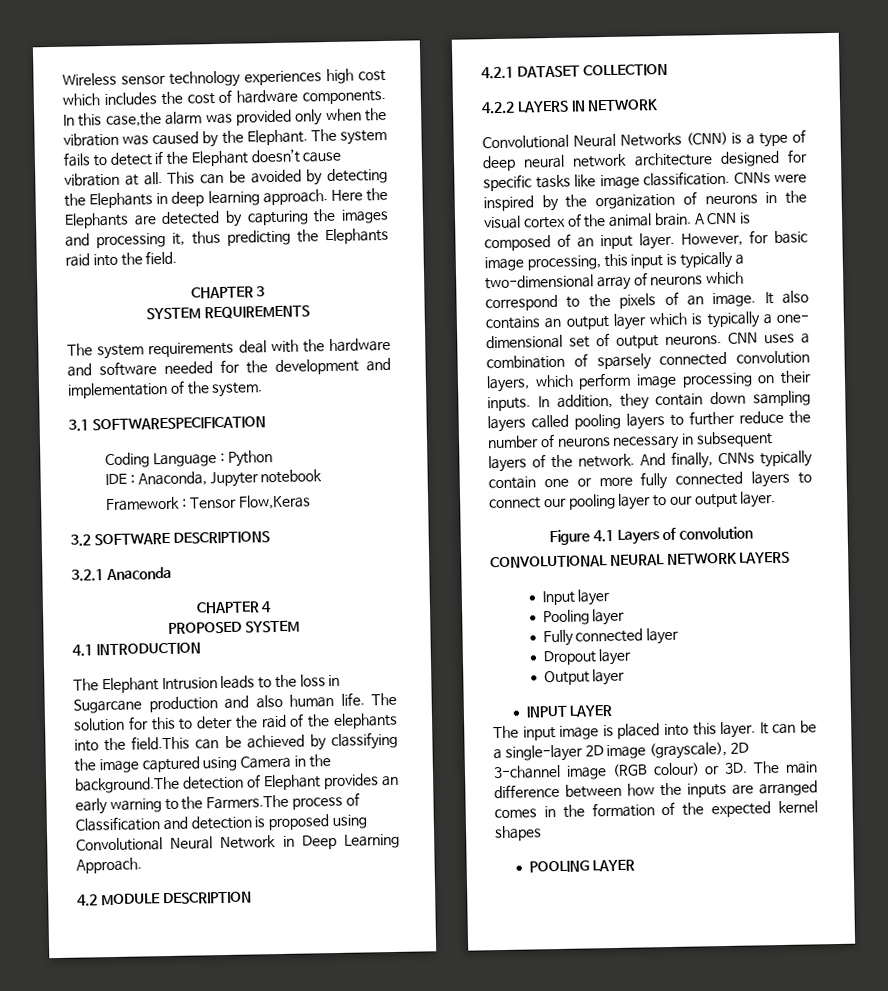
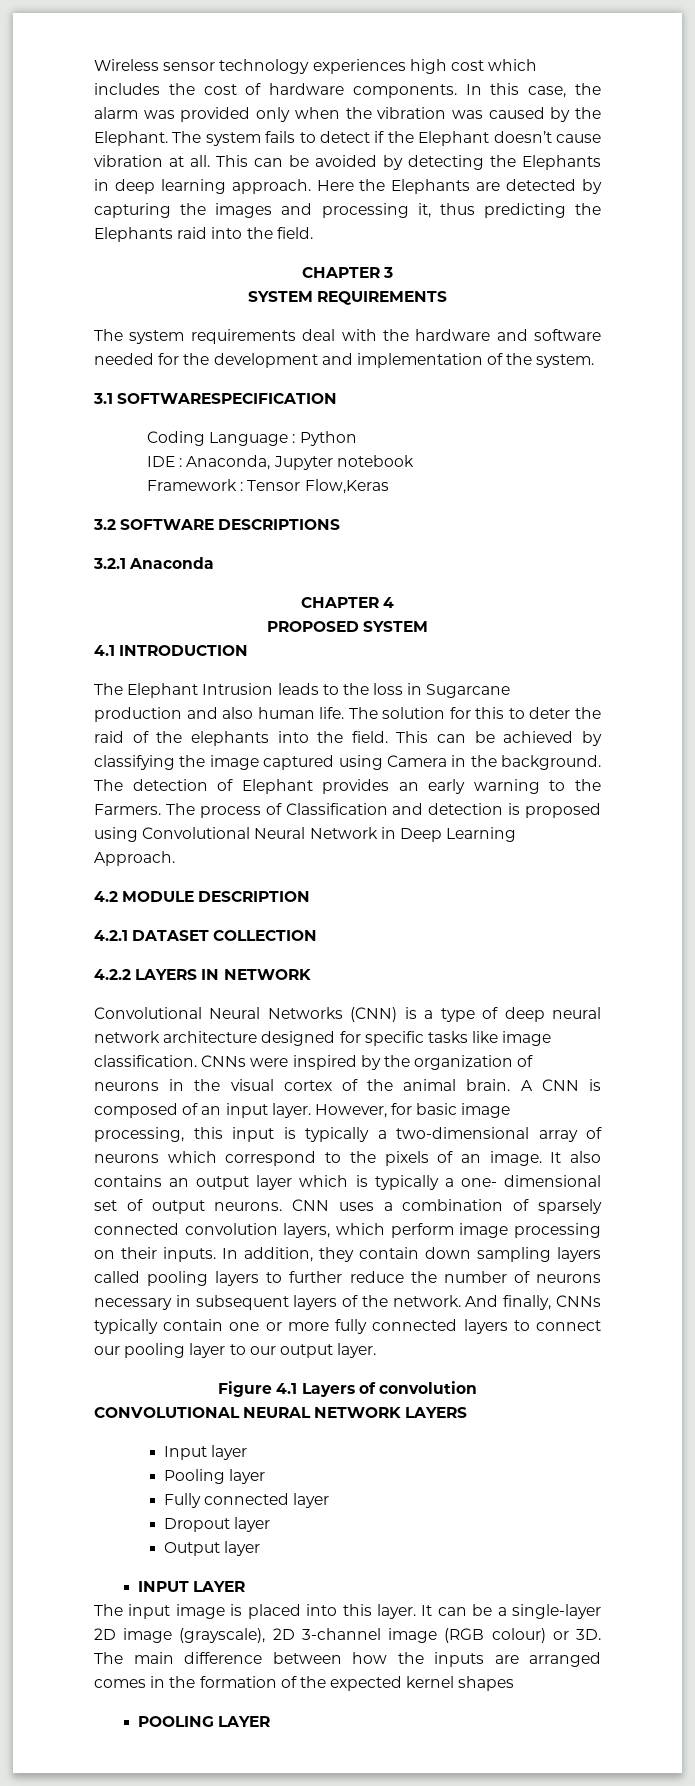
- In this case,the alarm was provided only when the vibration was caused by the Elephant.
+ In this case, the alarm was provided only when the vibration was caused by the Elephant.
- The solution for this to deter the raid of the elephants into the field.This can be achieved by classifying the image captured using Camera in the background.The detection of Elephant provides an early warning to the Farmers.The process of Classification and detection is proposed using Convolutional Neural Network in Deep Learning Approach.
+ The solution for this to deter the raid of the elephants into the field. This can be achieved by classifying the image captured using Camera in the background. The detection of Elephant provides an early warning to the Farmers. The process of Classification and detection is proposed using Convolutional Neural Network in Deep Learning Approach.

